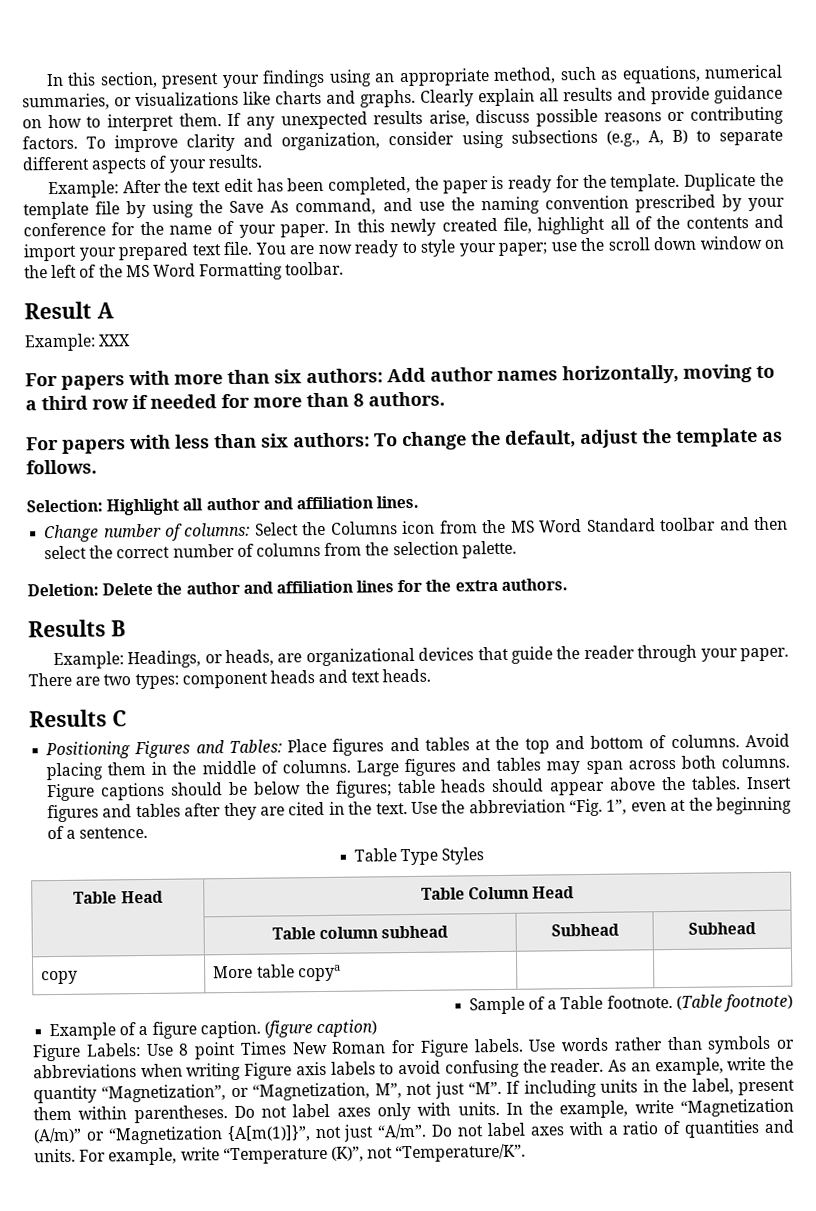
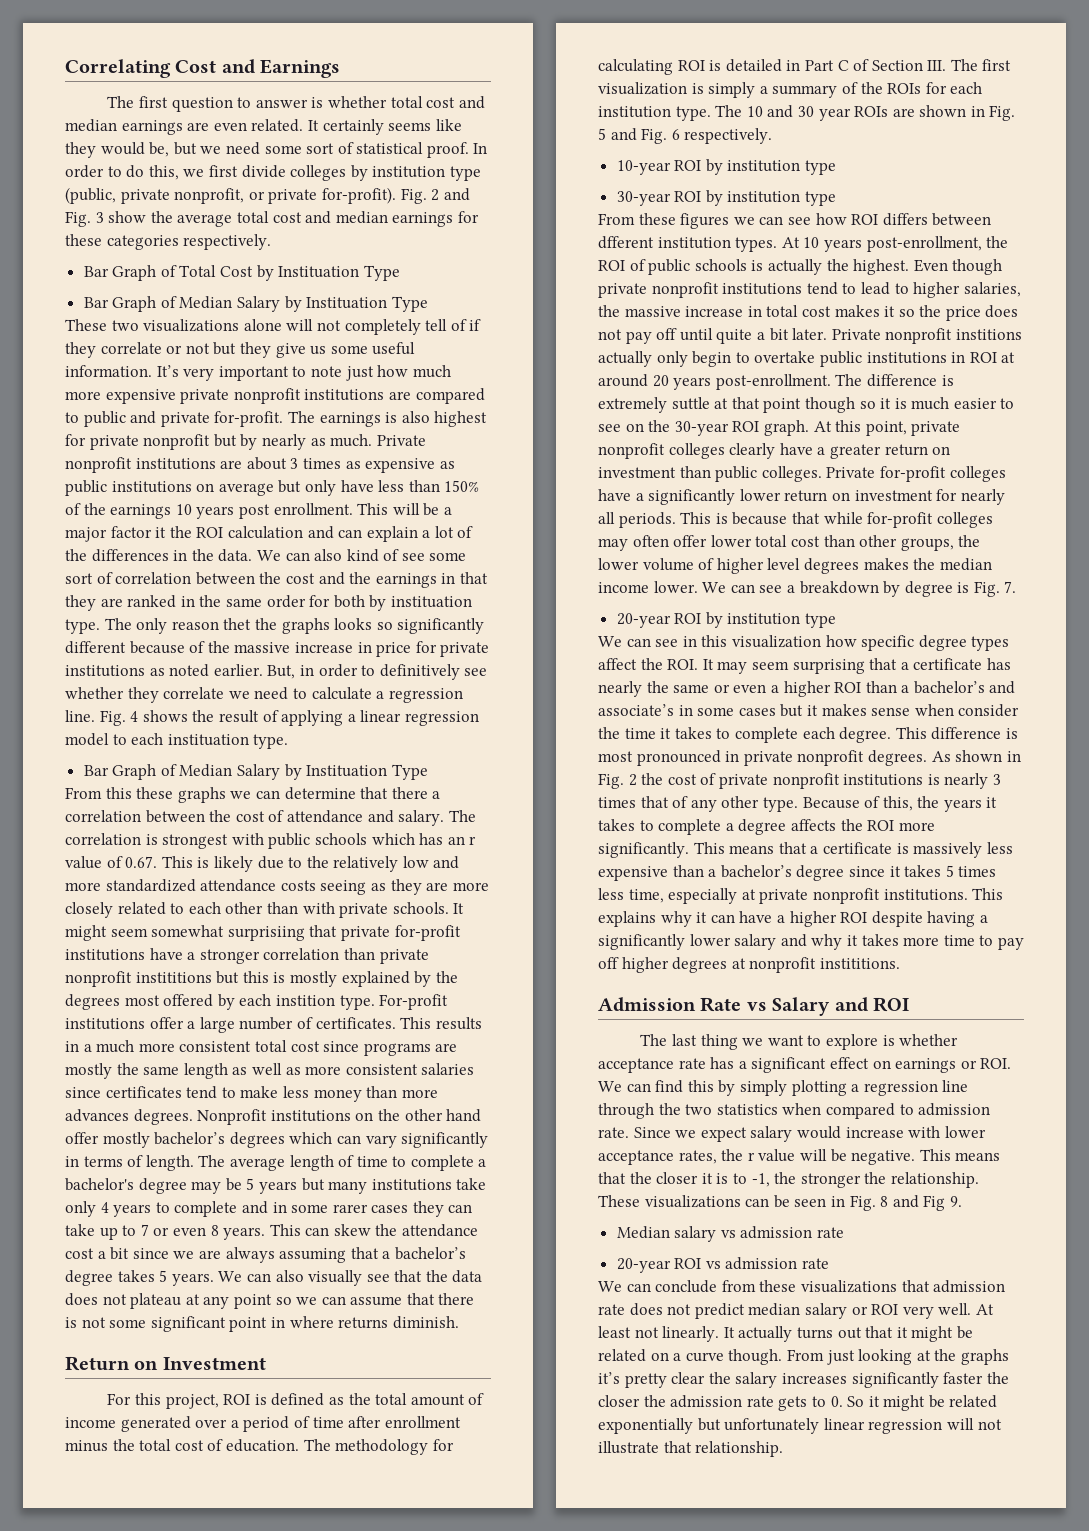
- In this section, present your findings using an appropriate method, such as equations, numerical summaries, or visualizations like charts and graphs. Clearly explain all results and provide guidance on how to interpret them. If any unexpected results arise, discuss possible reasons or contributing factors. To improve clarity and organization, consider using subsections (e.g., A, B) to separate different aspects of your results.
- Example: After the text edit has been completed, the paper is ready for the template. Duplicate the template file by using the Save As command, and use the naming convention prescribed by your conference for the name of your paper. In this newly created file, highlight all of the contents and import your prepared text file. You are now ready to style your paper; use the scroll down window on the left of the MS Word Formatting toolbar.
- Result A
- Example: XXX
- For papers with more than six authors: Add author names horizontally, moving to a third row if needed for more than 8 authors.
- For papers with less than six authors: To change the default, adjust the template as follows.
- Selection: Highlight all author and affiliation lines.
- Change number of columns: Select the Columns icon from the MS Word Standard toolbar and then select the correct number of columns from the selection palette.
- Deletion: Delete the author and affiliation lines for the extra authors.
- Results B
- Example: Headings, or heads, are organizational devices that guide the reader through your paper. There are two types: component heads and text heads.
- Results C
- Positioning Figures and Tables: Place figures and tables at the top and bottom of columns. Avoid placing them in the middle of columns. Large figures and tables may span across both columns. Figure captions should be below the figures; table heads should appear above the tables. Insert figures and tables after they are cited in the text. Use the abbreviation “Fig. 1”, even at the beginning of a sentence.
- Table Type Styles
- Table Head | Table Column Head
- | Table column subhead | Subhead | Subhead
- copy | More table copya | |
- Sample of a Table footnote. (Table footnote)
- Example of a figure caption. (figure caption)
- Figure Labels: Use 8 point Times New Roman for Figure labels. Use words rather than symbols or abbreviations when writing Figure axis labels to avoid confusing the reader. As an example, write the quantity “Magnetization”, or “Magnetization, M”, not just “M”. If including units in the label, present them within parentheses. Do not label axes only with units. In the example, write “Magnetization (A/m)” or “Magnetization {A[m(1)]}”, not just “A/m”. Do not label axes with a ratio of quantities and units. For example, write “Temperature (K)”, not “Temperature/K”.
+ Correlating Cost and Earnings
+ The first question to answer is whether total cost and median earnings are even related. It certainly seems like they would be, but we need some sort of statistical proof. In order to do this, we first divide colleges by institution type (public, private nonprofit, or private for-profit). Fig. 2 and Fig. 3 show the average total cost and median earnings for these categories respectively.
+ Bar Graph of Total Cost by Instituation Type
+ Bar Graph of Median Salary by Instituation Type
+ These two visualizations alone will not completely tell of if they correlate or not but they give us some useful information. It’s very important to note just how much more expensive private nonprofit institutions are compared to public and private for-profit. The earnings is also highest for private nonprofit but by nearly as much. Private nonprofit institutions are about 3 times as expensive as public institutions on average but only have less than 150% of the earnings 10 years post enrollment. This will be a major factor it the ROI calculation and can explain a lot of the differences in the data. We can also kind of see some sort of correlation between the cost and the earnings in that they are ranked in the same order for both by instituation type. The only reason thet the graphs looks so significantly different because of the massive increase in price for private institutions as noted earlier. But, in order to definitively see whether they correlate we need to calculate a regression line. Fig. 4 shows the result of applying a linear regression model to each instituation type.
+ Bar Graph of Median Salary by Instituation Type
+ From this these graphs we can determine that there a correlation between the cost of attendance and salary. The correlation is strongest with public schools which has an r value of 0.67. This is likely due to the relatively low and more standardized attendance costs seeing as they are more closely related to each other than with private schools. It might seem somewhat surprisiing that private for-profit institutions have a stronger correlation than private nonprofit instititions but this is mostly explained by the degrees most offered by each instition type. For-profit institutions offer a large number of certificates. This results in a much more consistent total cost since programs are mostly the same length as well as more consistent salaries since certificates tend to make less money than more advances degrees. Nonprofit institutions on the other hand offer mostly bachelor’s degrees which can vary significantly in terms of length. The average length of time to complete a bachelor's degree may be 5 years but many institutions take only 4 years to complete and in some rarer cases they can take up to 7 or even 8 years. This can skew the attendance cost a bit since we are always assuming that a bachelor’s degree takes 5 years. We can also visually see that the data does not plateau at any point so we can assume that there is not some significant point in where returns diminish.
+ Return on Investment
+ For this project, ROI is defined as the total amount of income generated over a period of time after enrollment minus the total cost of education. The methodology for calculating ROI is detailed in Part C of Section III. The first visualization is simply a summary of the ROIs for each institution type. The 10 and 30 year ROIs are shown in Fig. 5 and Fig. 6 respectively.
+ 10-year ROI by institution type
+ 30-year ROI by institution type
+ From these figures we can see how ROI differs between dfferent institution types. At 10 years post-enrollment, the ROI of public schools is actually the highest. Even though private nonprofit institutions tend to lead to higher salaries, the massive increase in total cost makes it so the price does not pay off until quite a bit later. Private nonprofit institions actually only begin to overtake public institutions in ROI at around 20 years post-enrollment. The difference is extremely suttle at that point though so it is much easier to see on the 30-year ROI graph. At this point, private nonprofit colleges clearly have a greater return on investment than public colleges. Private for-profit colleges have a significantly lower return on investment for nearly all periods. This is because that while for-profit colleges may often offer lower total cost than other groups, the lower volume of higher level degrees makes the median income lower. We can see a breakdown by degree is Fig. 7.
+ 20-year ROI by institution type
+ We can see in this visualization how specific degree types affect the ROI. It may seem surprising that a certificate has nearly the same or even a higher ROI than a bachelor’s and associate’s in some cases but it makes sense when consider the time it takes to complete each degree. This difference is most pronounced in private nonprofit degrees. As shown in Fig. 2 the cost of private nonprofit institutions is nearly 3 times that of any other type. Because of this, the years it takes to complete a degree affects the ROI more significantly. This means that a certificate is massively less expensive than a bachelor’s degree since it takes 5 times less time, especially at private nonprofit institutions. This explains why it can have a higher ROI despite having a significantly lower salary and why it takes more time to pay off higher degrees at nonprofit instititions.
+ Admission Rate vs Salary and ROI
+ The last thing we want to explore is whether acceptance rate has a significant effect on earnings or ROI. We can find this by simply plotting a regression line through the two statistics when compared to admission rate. Since we expect salary would increase with lower acceptance rates, the r value will be negative. This means that the closer it is to -1, the stronger the relationship. These visualizations can be seen in Fig. 8 and Fig 9.
+ Median salary vs admission rate
+ 20-year ROI vs admission rate
+ We can conclude from these visualizations that admission rate does not predict median salary or ROI very well. At least not linearly. It actually turns out that it might be related on a curve though. From just looking at the graphs it’s pretty clear the salary increases significantly faster the closer the admission rate gets to 0. So it might be related exponentially but unfortunately linear regression will not illustrate that relationship.

